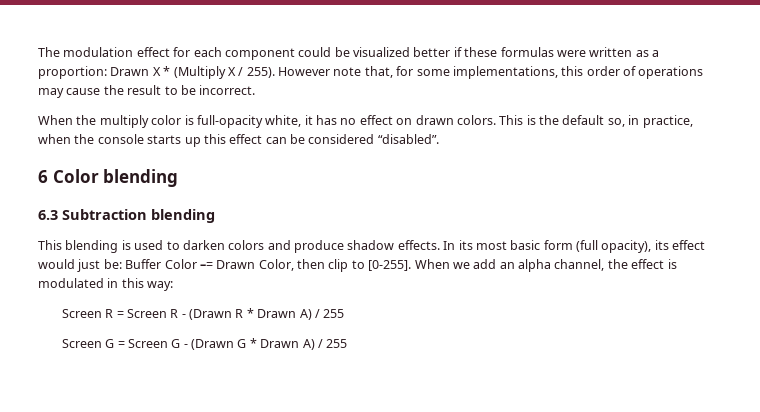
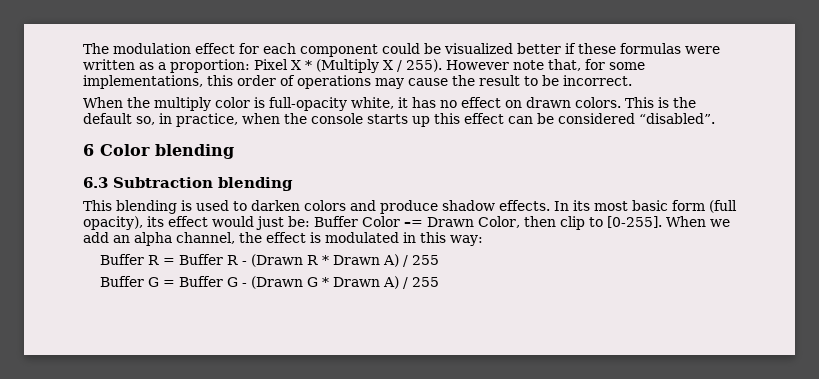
- The modulation effect for each component could be visualized better if these formulas were written as a proportion: Drawn X * (Multiply X / 255).
+ The modulation effect for each component could be visualized better if these formulas were written as a proportion: Pixel X * (Multiply X / 255).
- Screen R = Screen R - (Drawn R * Drawn A) / 255
+ Buffer R = Buffer R - (Drawn R * Drawn A) / 255
- Screen G = Screen G - (Drawn G * Drawn A) / 255
+ Buffer G = Buffer G - (Drawn G * Drawn A) / 255

